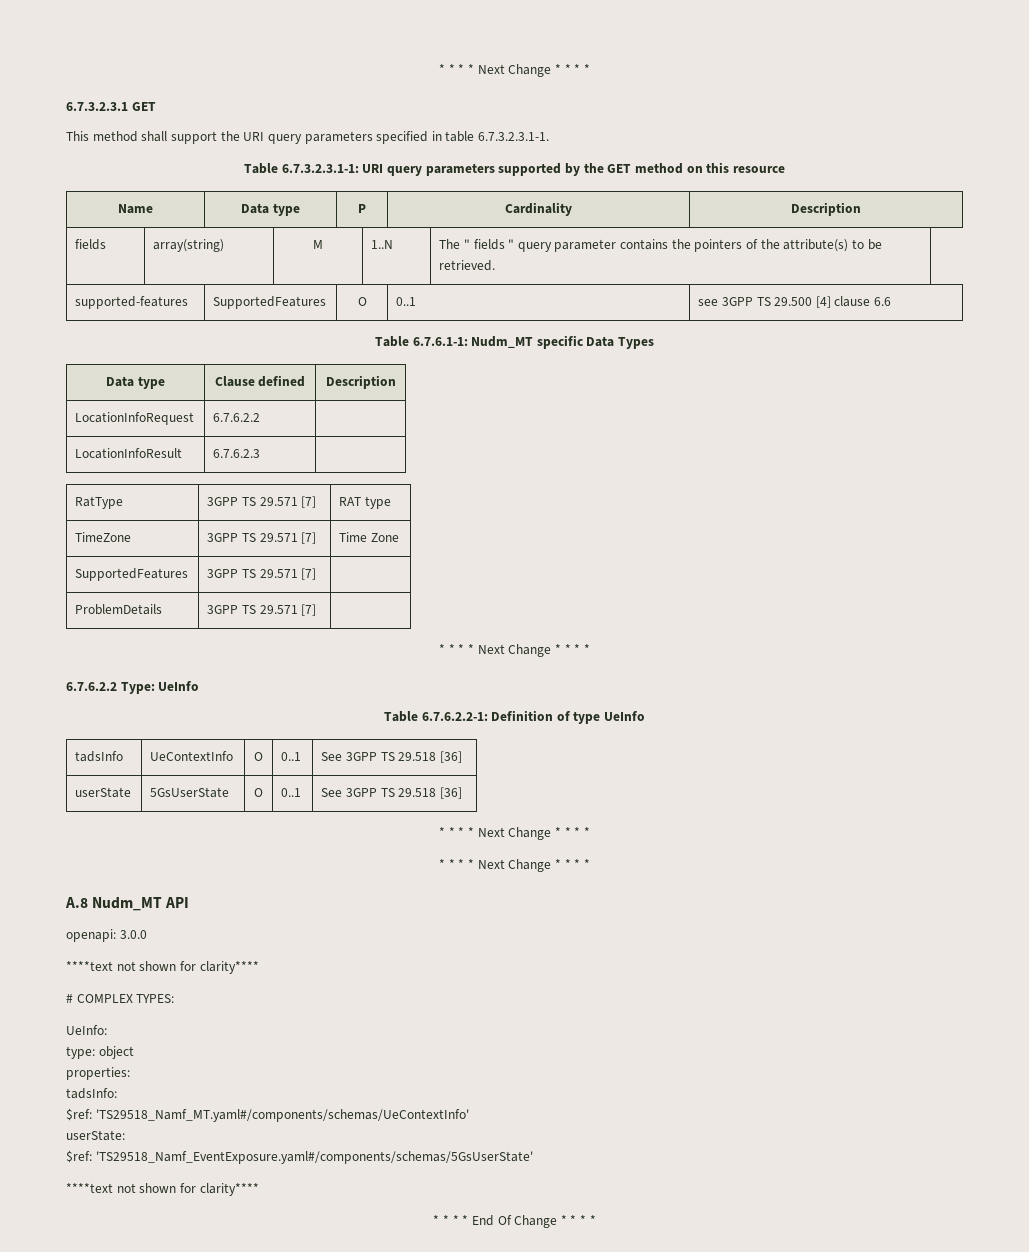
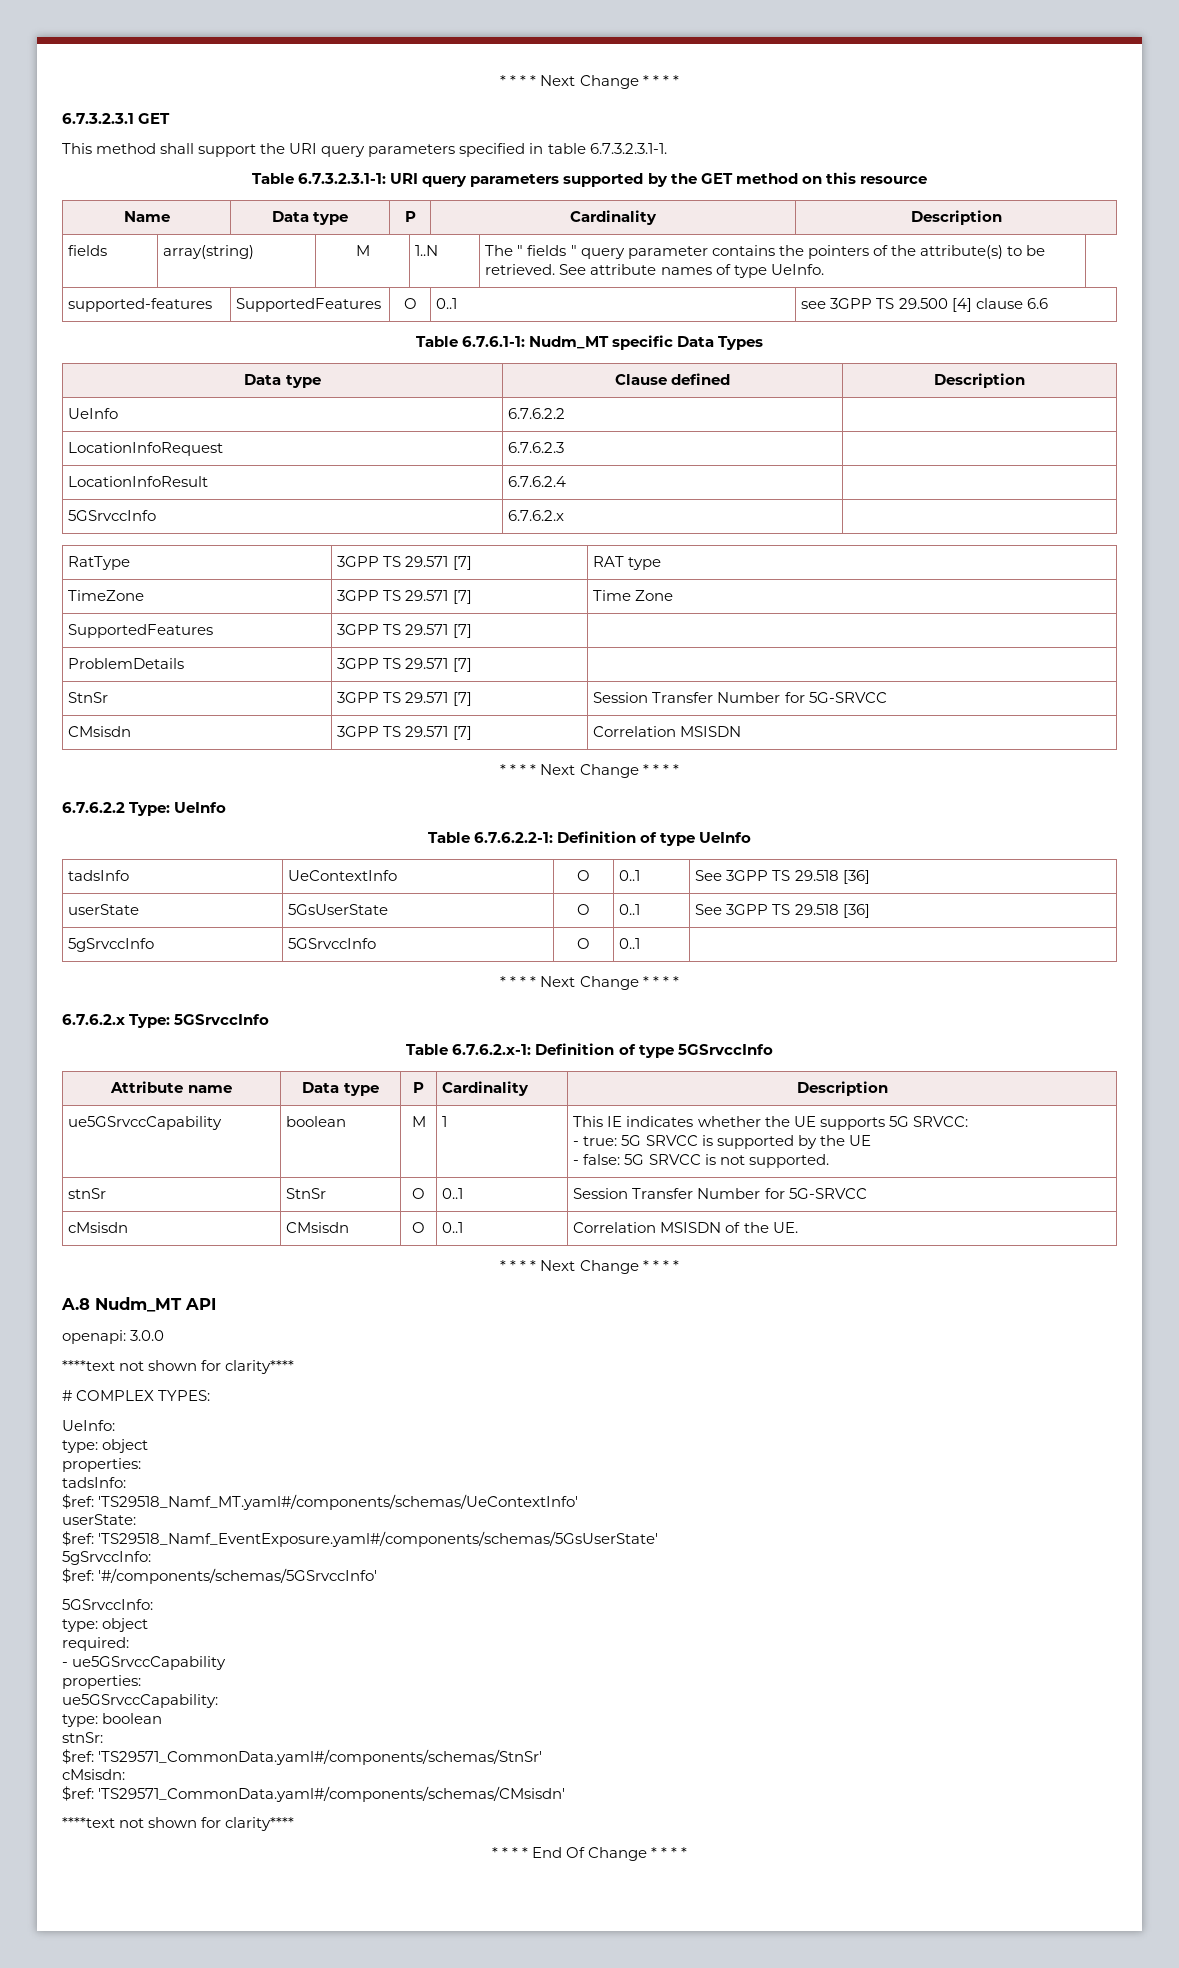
- fields | array(string) | M | 1..N | The " fields " query parameter contains the pointers of the attribute(s) to be retrieved.
+ fields | array(string) | M | 1..N | The " fields " query parameter contains the pointers of the attribute(s) to be retrieved. See attribute names of type UeInfo.
- LocationInfoRequest | 6.7.6.2.2 |
+ UeInfo | 6.7.6.2.2 |
+ LocationInfoRequest | 6.7.6.2.3 |
- LocationInfoResult | 6.7.6.2.3 |
+ LocationInfoResult | 6.7.6.2.4 |
+ 5GSrvccInfo | 6.7.6.2.x |
+ StnSr | 3GPP TS 29.571 [7] | Session Transfer Number for 5G-SRVCC
+ CMsisdn | 3GPP TS 29.571 [7] | Correlation MSISDN
+ 5gSrvccInfo | 5GSrvccInfo | O | 0..1 |
+ 6.7.6.2.x Type: 5GSrvccInfo
+ Table 6.7.6.2.x-1: Definition of type 5GSrvccInfo
+ Attribute name | Data type | P | Cardinality | Description
+ ue5GSrvccCapability | boolean | M | 1 | This IE indicates whether the UE supports 5G SRVCC:
+ - true: 5G SRVCC is supported by the UE
+ - false: 5G SRVCC is not supported.
+ stnSr | StnSr | O | 0..1 | Session Transfer Number for 5G-SRVCC
+ cMsisdn | CMsisdn | O | 0..1 | Correlation MSISDN of the UE.
+ 5gSrvccInfo:
+ $ref: '#/components/schemas/5GSrvccInfo'
+ 5GSrvccInfo:
+ type: object
+ required:
+ - ue5GSrvccCapability
+ properties:
+ ue5GSrvccCapability:
+ type: boolean
+ stnSr:
+ $ref: 'TS29571_CommonData.yaml#/components/schemas/StnSr'
+ cMsisdn:
+ $ref: 'TS29571_CommonData.yaml#/components/schemas/CMsisdn'

